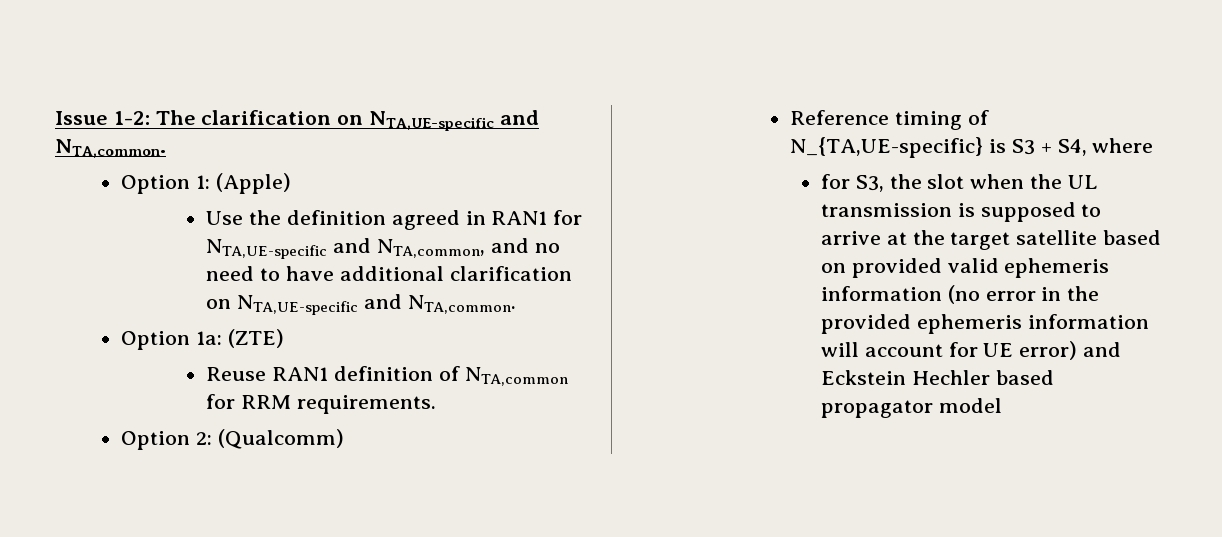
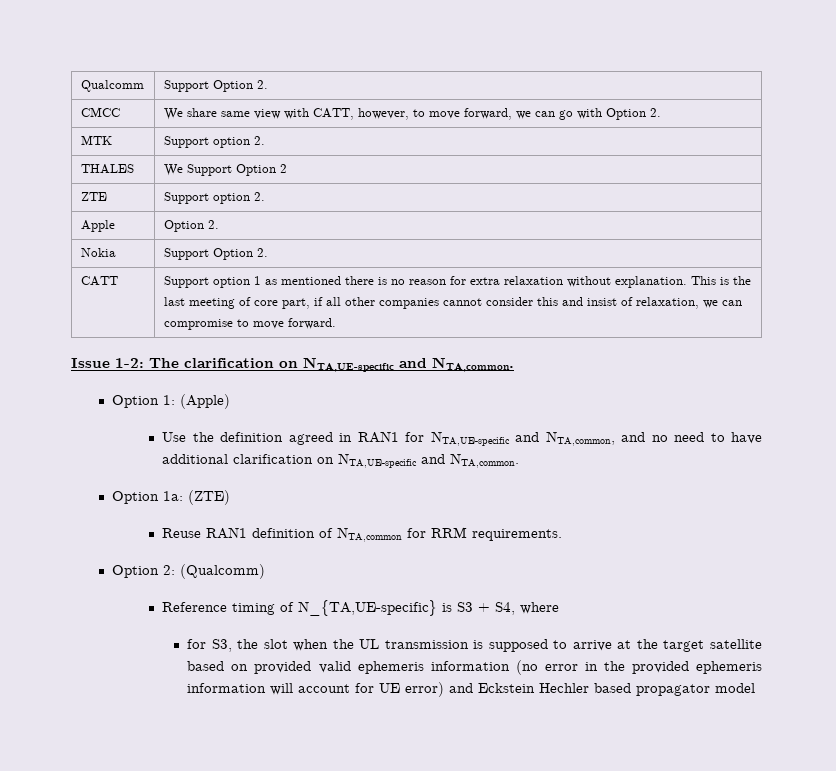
+ Qualcomm | Support Option 2.
+ CMCC | We share same view with CATT, however, to move forward, we can go with Option 2.
+ MTK | Support option 2.
+ THALES | We Support Option 2
+ ZTE | Support option 2.
+ Apple | Option 2.
+ Nokia | Support Option 2.
+ CATT | Support option 1 as mentioned there is no reason for extra relaxation without explanation. This is the last meeting of core part, if all other companies cannot consider this and insist of relaxation, we can compromise to move forward.

